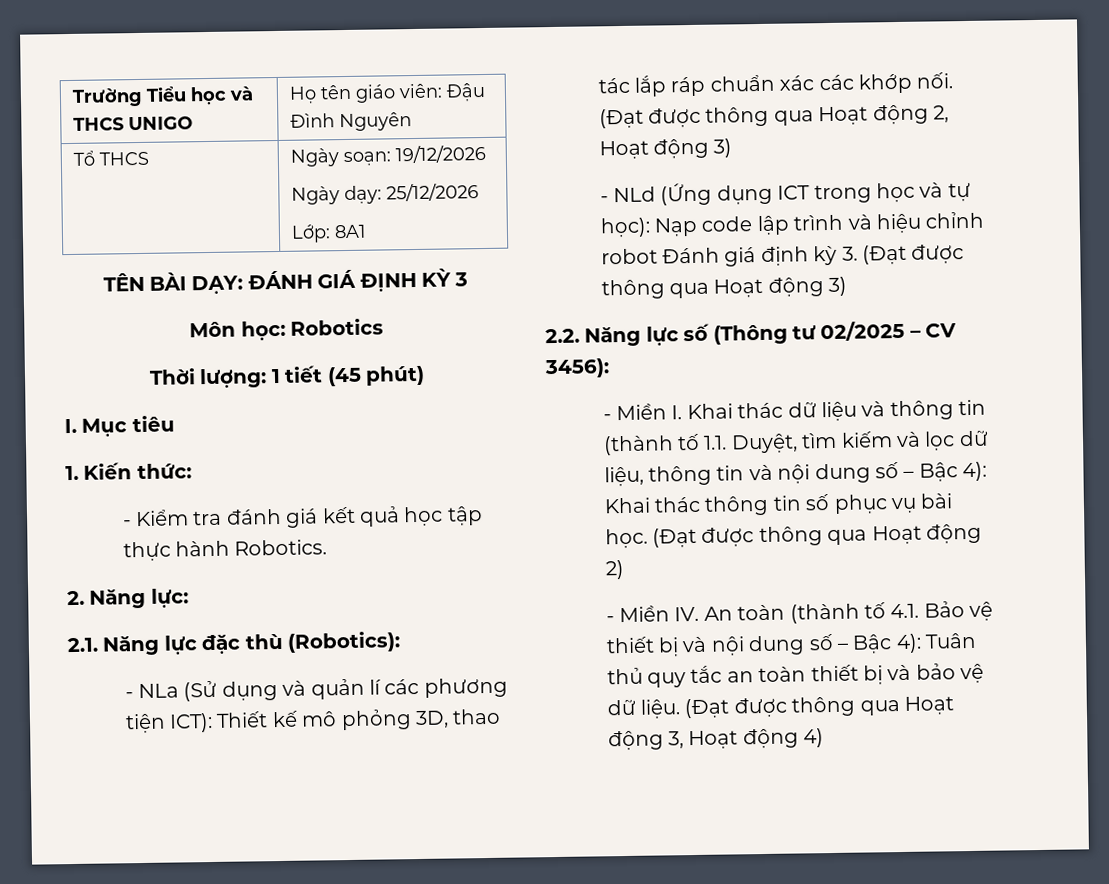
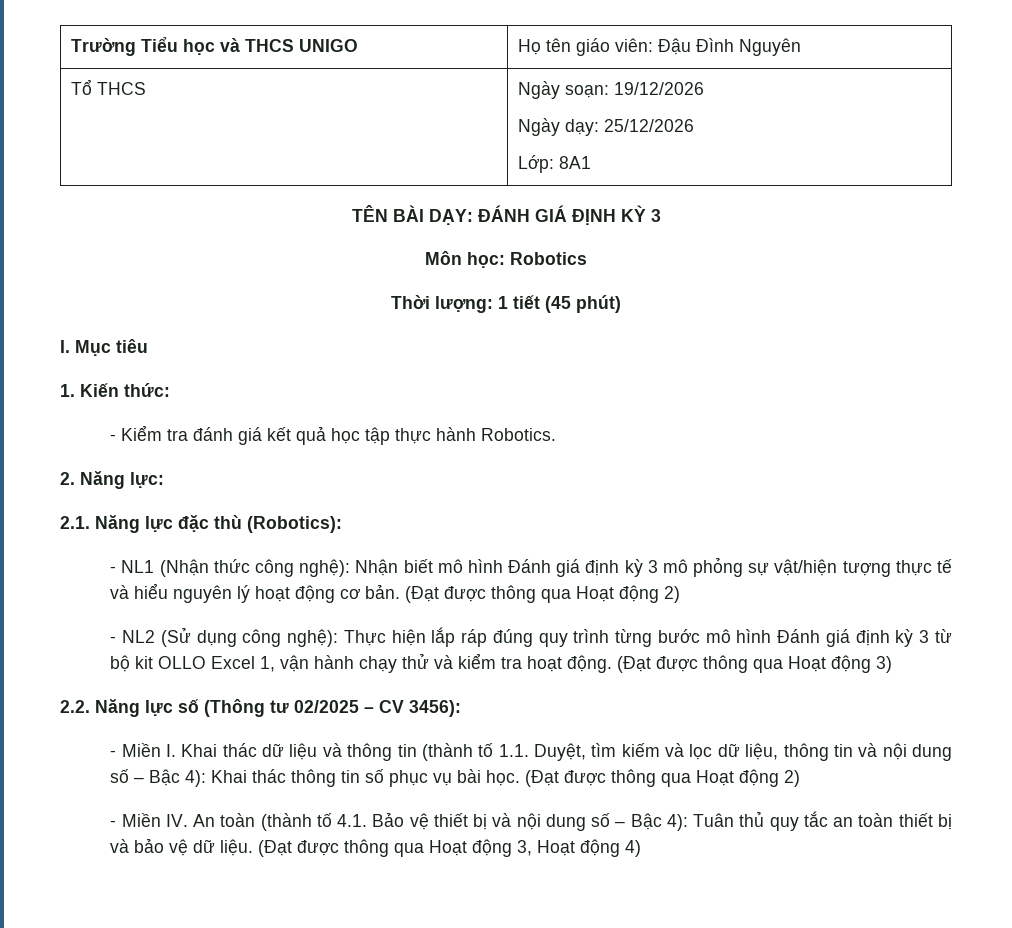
- - NLa (Sử dụng và quản lí các phương tiện ICT): Thiết kế mô phỏng 3D, thao tác lắp ráp chuẩn xác các khớp nối. (Đạt được thông qua Hoạt động 2, Hoạt động 3)
- - NLd (Ứng dụng ICT trong học và tự học): Nạp code lập trình và hiệu chỉnh robot Đánh giá định kỳ 3. (Đạt được thông qua Hoạt động 3)
+ - NL1 (Nhận thức công nghệ): Nhận biết mô hình Đánh giá định kỳ 3 mô phỏng sự vật/hiện tượng thực tế và hiểu nguyên lý hoạt động cơ bản. (Đạt được thông qua Hoạt động 2)
+ - NL2 (Sử dụng công nghệ): Thực hiện lắp ráp đúng quy trình từng bước mô hình Đánh giá định kỳ 3 từ bộ kit OLLO Excel 1, vận hành chạy thử và kiểm tra hoạt động. (Đạt được thông qua Hoạt động 3)

